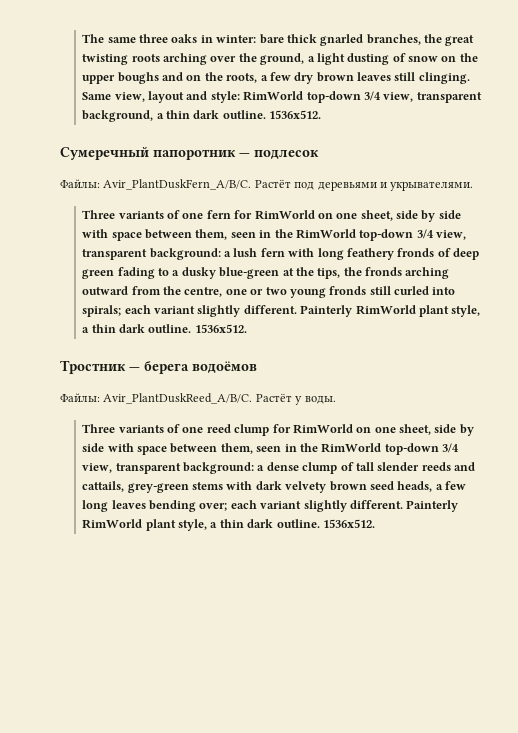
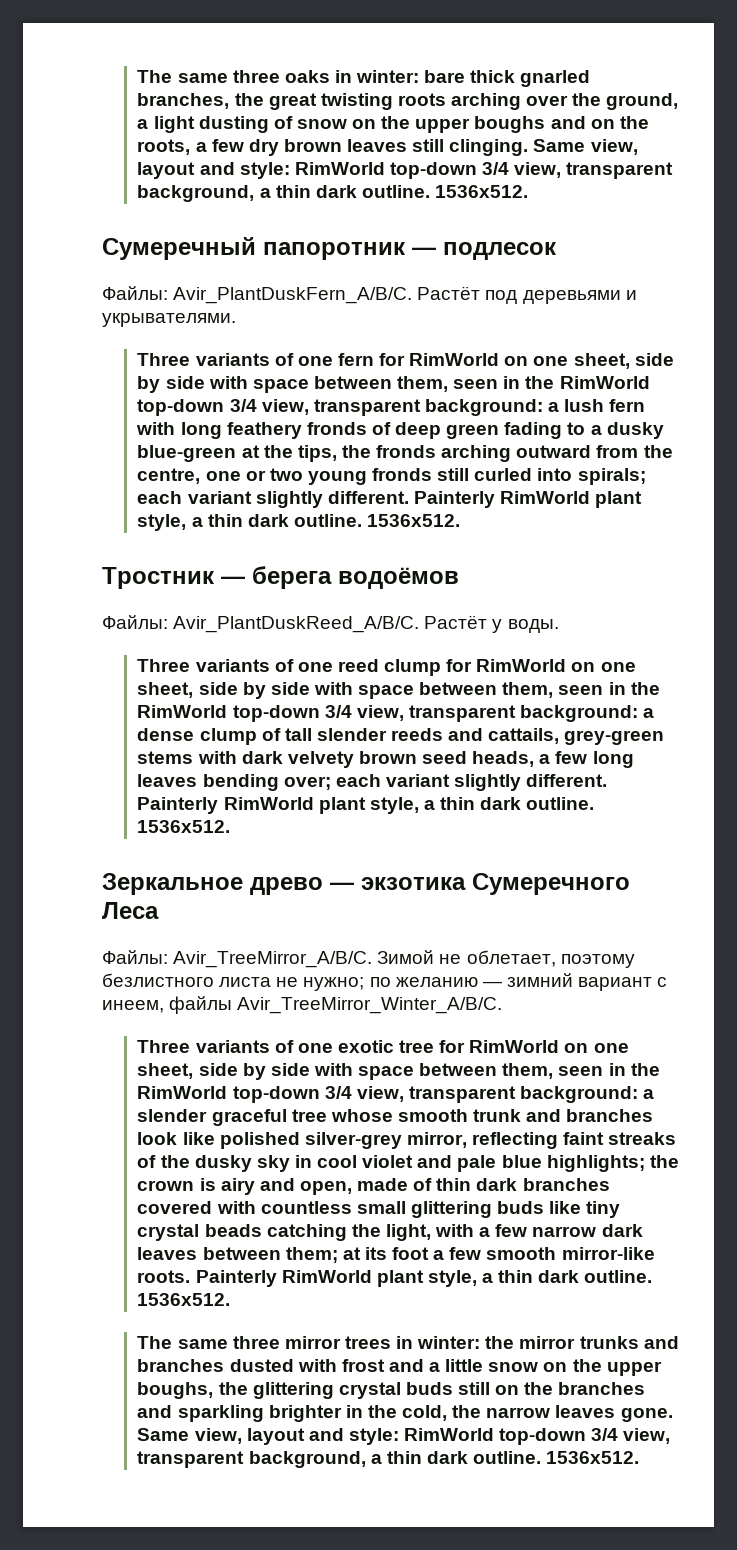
+ Зеркальное древо — экзотика Сумеречного Леса
+ Файлы: Avir_TreeMirror_A/B/C. Зимой не облетает, поэтому безлистного листа не нужно; по желанию — зимний вариант с инеем, файлы Avir_TreeMirror_Winter_A/B/C.
+ Three variants of one exotic tree for RimWorld on one sheet, side by side with space between them, seen in the RimWorld top-down 3/4 view, transparent background: a slender graceful tree whose smooth trunk and branches look like polished silver-grey mirror, reflecting faint streaks of the dusky sky in cool violet and pale blue highlights; the crown is airy and open, made of thin dark branches covered with countless small glittering buds like tiny crystal beads catching the light, with a few narrow dark leaves between them; at its foot a few smooth mirror-like roots. Painterly RimWorld plant style, a thin dark outline. 1536x512.
+ The same three mirror trees in winter: the mirror trunks and branches dusted with frost and a little snow on the upper boughs, the glittering crystal buds still on the branches and sparkling brighter in the cold, the narrow leaves gone. Same view, layout and style: RimWorld top-down 3/4 view, transparent background, a thin dark outline. 1536x512.

